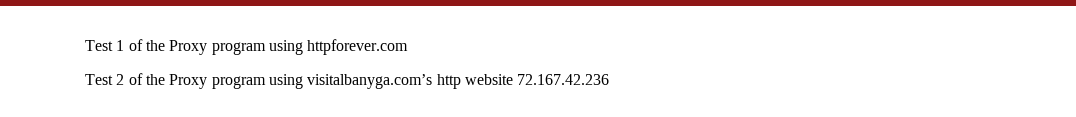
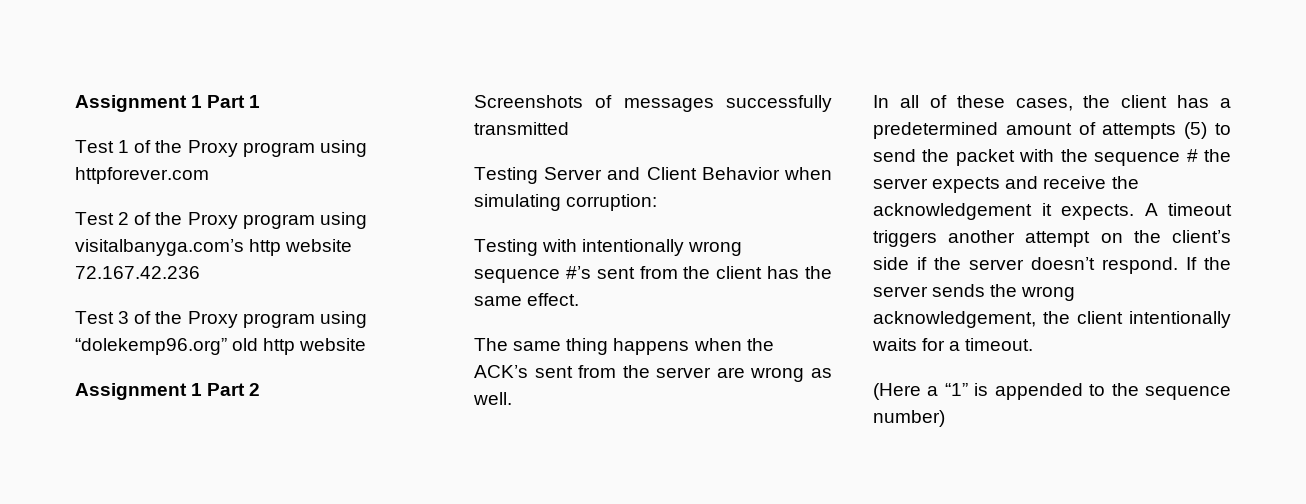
+ Assignment 1 Part 1
+ Test 3 of the Proxy program using “dolekemp96.org” old http website
+ Assignment 1 Part 2
+ Screenshots of messages successfully transmitted
+ Testing Server and Client Behavior when simulating corruption:
+ Testing with intentionally wrong sequence #’s sent from the client has the same effect.
+ The same thing happens when the ACK’s sent from the server are wrong as well.
+ In all of these cases, the client has a predetermined amount of attempts (5) to send the packet with the sequence # the server expects and receive the acknowledgement it expects. A timeout triggers another attempt on the client’s side if the server doesn’t respond. If the server sends the wrong acknowledgement, the client intentionally waits for a timeout.
+ (Here a “1” is appended to the sequence number)

